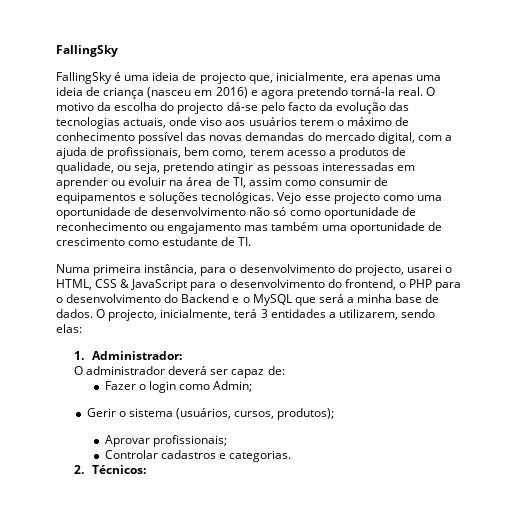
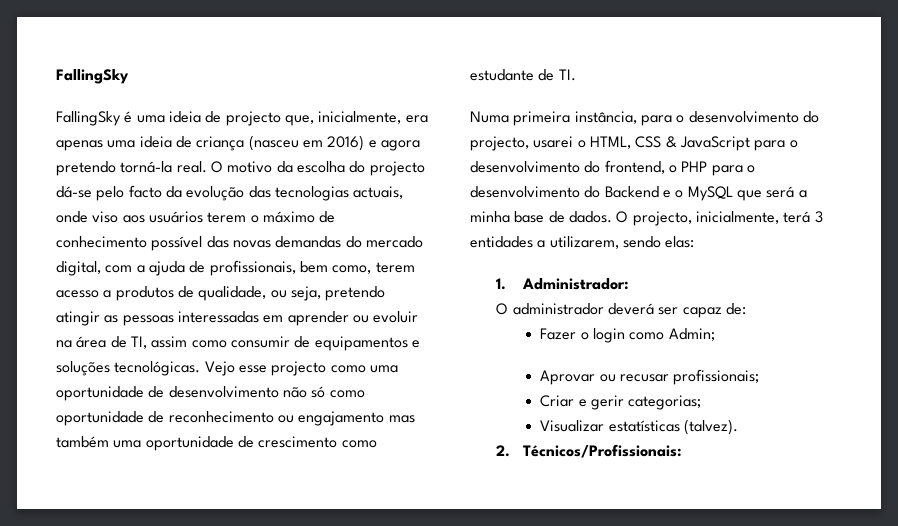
- Gerir o sistema (usuários, cursos, produtos);
- Aprovar profissionais;
+ Aprovar ou recusar profissionais;
- Controlar cadastros e categorias.
+ Criar e gerir categorias;
+ Visualizar estatísticas (talvez).
- 2. Técnicos:
+ 2. Técnicos/Profissionais:

